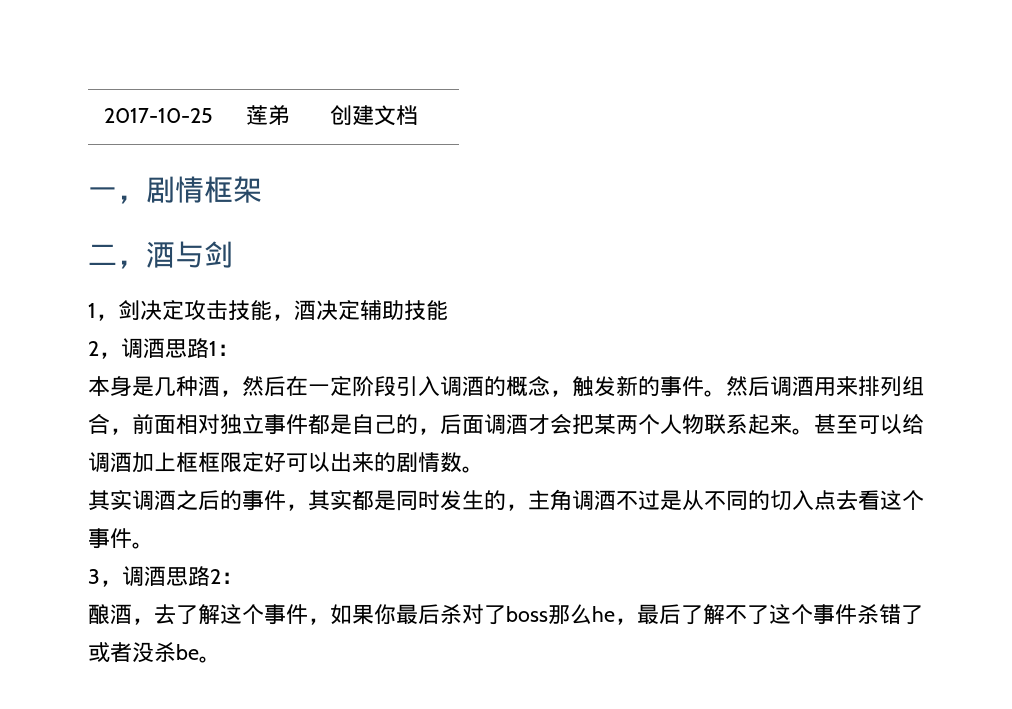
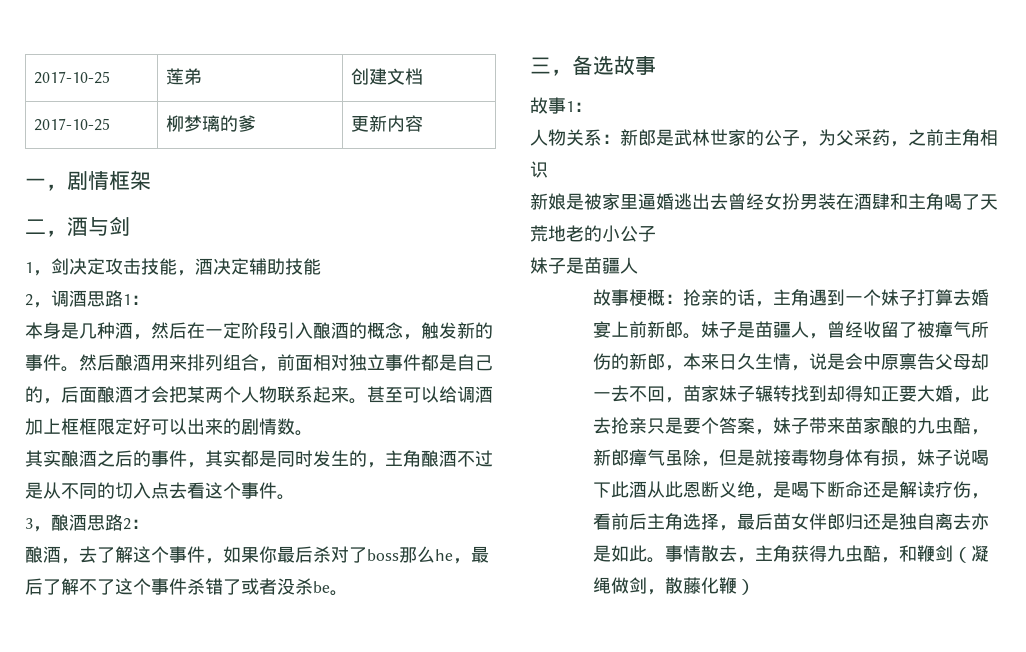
+ 2017-10-25 | 柳梦璃的爹 | 更新内容
- 本身是几种酒，然后在一定阶段引入调酒的概念，触发新的事件。
+ 本身是几种酒，然后在一定阶段引入酿酒的概念，触发新的事件。
- 然后调酒用来排列组合，前面相对独立事件都是自己的，后面调酒才会把某两个人物联系起来。
+ 然后酿酒用来排列组合，前面相对独立事件都是自己的，后面酿酒才会把某两个人物联系起来。
- 其实调酒之后的事件，其实都是同时发生的，主角调酒不过是从不同的切入点去看这个事件。
+ 其实酿酒之后的事件，其实都是同时发生的，主角酿酒不过是从不同的切入点去看这个事件。
- 3，调酒思路2：
+ 3，酿酒思路2：
+ 三，备选故事
+ 故事1：
+ 人物关系：新郎是武林世家的公子，为父采药，之前主角相识
+ 新娘是被家里逼婚逃出去曾经女扮男装在酒肆和主角喝了天荒地老的小公子
+ 妹子是苗疆人
+ 故事梗概：抢亲的话，主角遇到一个妹子打算去婚宴上前新郎。妹子是苗疆人，曾经收留了被瘴气所伤的新郎，本来日久生情，说是会中原禀告父母却一去不回，苗家妹子辗转找到却得知正要大婚，此去抢亲只是要个答案，妹子带来苗家酿的九虫醅，新郎瘴气虽除，但是就接毒物身体有损，妹子说喝下此酒从此恩断义绝，是喝下断命还是解读疗伤，看前后主角选择，最后苗女伴郎归还是独自离去亦是如此。事情散去，主角获得九虫醅，和鞭剑（凝绳做剑，散藤化鞭）

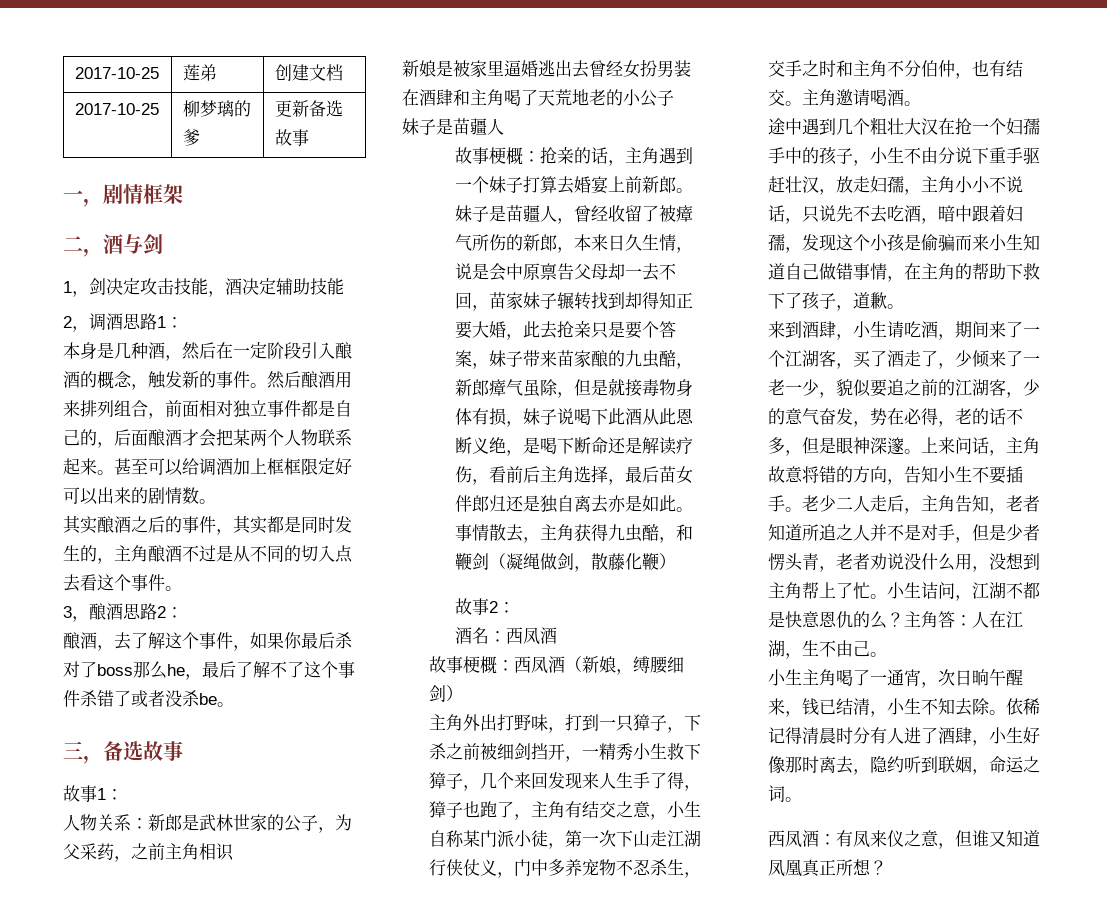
- 2017-10-25 | 柳梦璃的爹 | 更新内容
+ 2017-10-25 | 柳梦璃的爹 | 更新备选故事
+ 故事2：
+ 酒名：西凤酒
+ 故事梗概：西凤酒（新娘，缚腰细剑）
+ 主角外出打野味，打到一只獐子，下杀之前被细剑挡开，一精秀小生救下獐子，几个来回发现来人生手了得，獐子也跑了，主角有结交之意，小生自称某门派小徒，第一次下山走江湖行侠仗义，门中多养宠物不忍杀生，交手之时和主角不分伯仲，也有结交。主角邀请喝酒。
+ 途中遇到几个粗壮大汉在抢一个妇孺手中的孩子，小生不由分说下重手驱赶壮汉，放走妇孺，主角小小不说话，只说先不去吃酒，暗中跟着妇孺，发现这个小孩是偷骗而来小生知道自己做错事情，在主角的帮助下救下了孩子，道歉。
+ 来到酒肆，小生请吃酒，期间来了一个江湖客，买了酒走了，少倾来了一老一少，貌似要追之前的江湖客，少的意气奋发，势在必得，老的话不多，但是眼神深邃。上来问话，主角故意将错的方向，告知小生不要插手。老少二人走后，主角告知，老者知道所追之人并不是对手，但是少者愣头青，老者劝说没什么用，没想到主角帮上了忙。小生诘问，江湖不都是快意恩仇的么？主角答：人在江湖，生不由己。
+ 小生主角喝了一通宵，次日晌午醒来，钱已结清，小生不知去除。依稀记得清晨时分有人进了酒肆，小生好像那时离去，隐约听到联姻，命运之词。
+ 西凤酒：有凤来仪之意，但谁又知道凤凰真正所想？

